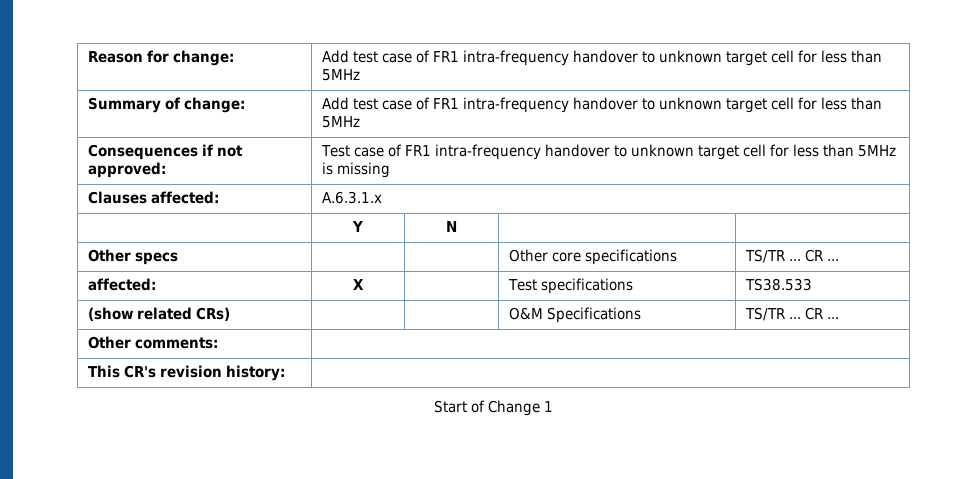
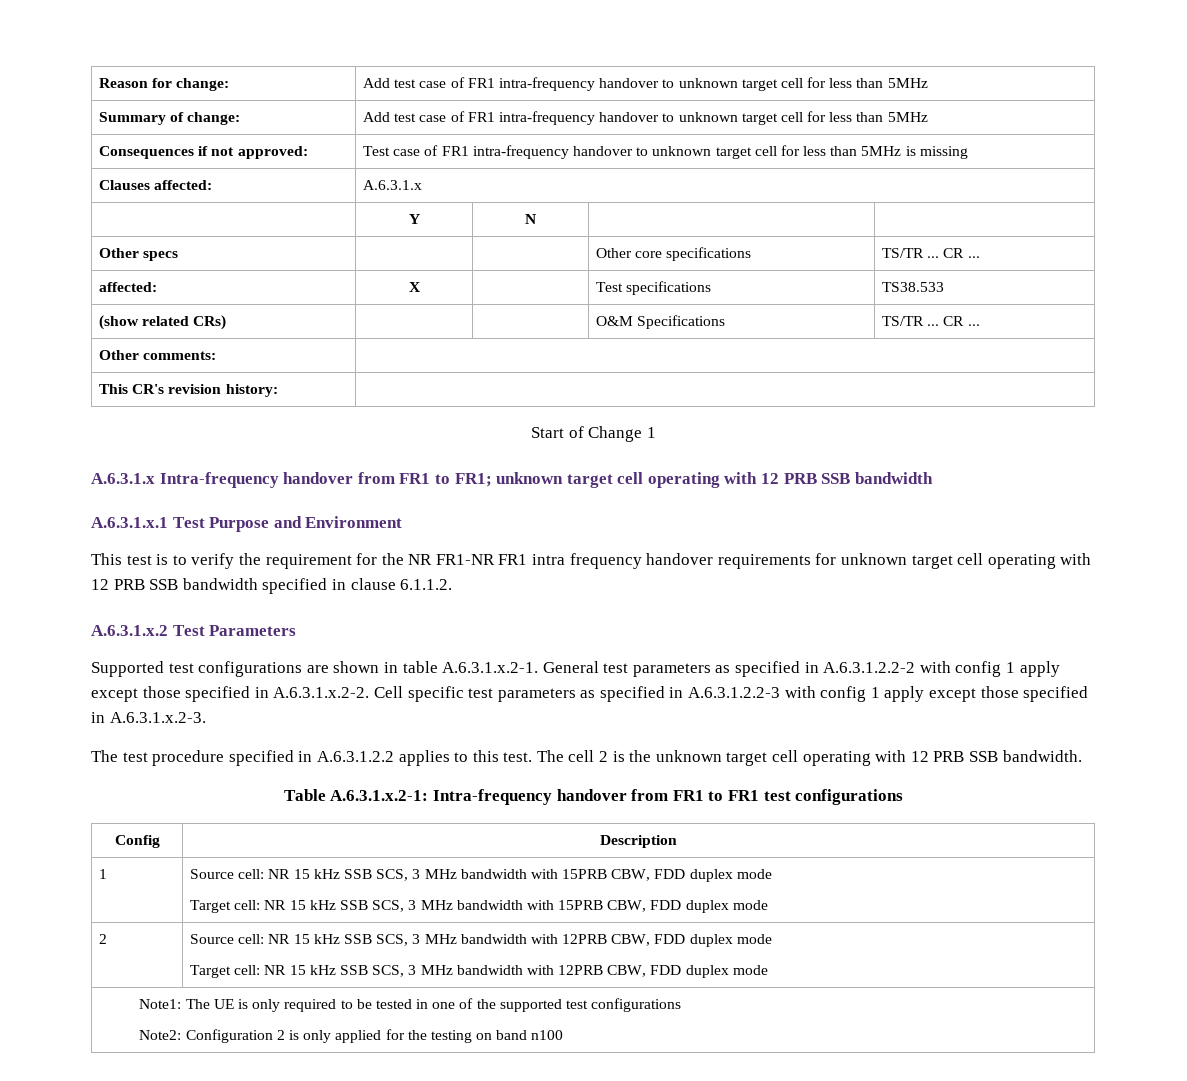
+ A.6.3.1.x Intra-frequency handover from FR1 to FR1; unknown target cell operating with 12 PRB SSB bandwidth
+ A.6.3.1.x.1 Test Purpose and Environment
+ This test is to verify the requirement for the NR FR1-NR FR1 intra frequency handover requirements for unknown target cell operating with 12 PRB SSB bandwidth specified in clause 6.1.1.2.
+ A.6.3.1.x.2 Test Parameters
+ Supported test configurations are shown in table A.6.3.1.x.2-1. General test parameters as specified in A.6.3.1.2.2-2 with config 1 apply except those specified in A.6.3.1.x.2-2. Cell specific test parameters as specified in A.6.3.1.2.2-3 with config 1 apply except those specified in A.6.3.1.x.2-3.
+ The test procedure specified in A.6.3.1.2.2 applies to this test. The cell 2 is the unknown target cell operating with 12 PRB SSB bandwidth.
+ Table A.6.3.1.x.2-1: Intra-frequency handover from FR1 to FR1 test configurations
+ Config | Description
+ 1 | Source cell: NR 15 kHz SSB SCS, 3 MHz bandwidth with 15PRB CBW, FDD duplex mode
+ Target cell: NR 15 kHz SSB SCS, 3 MHz bandwidth with 15PRB CBW, FDD duplex mode
+ 2 | Source cell: NR 15 kHz SSB SCS, 3 MHz bandwidth with 12PRB CBW, FDD duplex mode
+ Target cell: NR 15 kHz SSB SCS, 3 MHz bandwidth with 12PRB CBW, FDD duplex mode
+ Note1: The UE is only required to be tested in one of the supported test configurations
+ Note2: Configuration 2 is only applied for the testing on band n100

